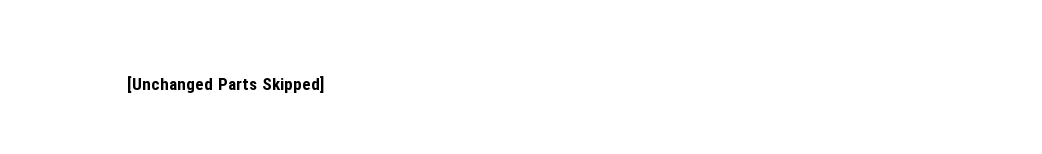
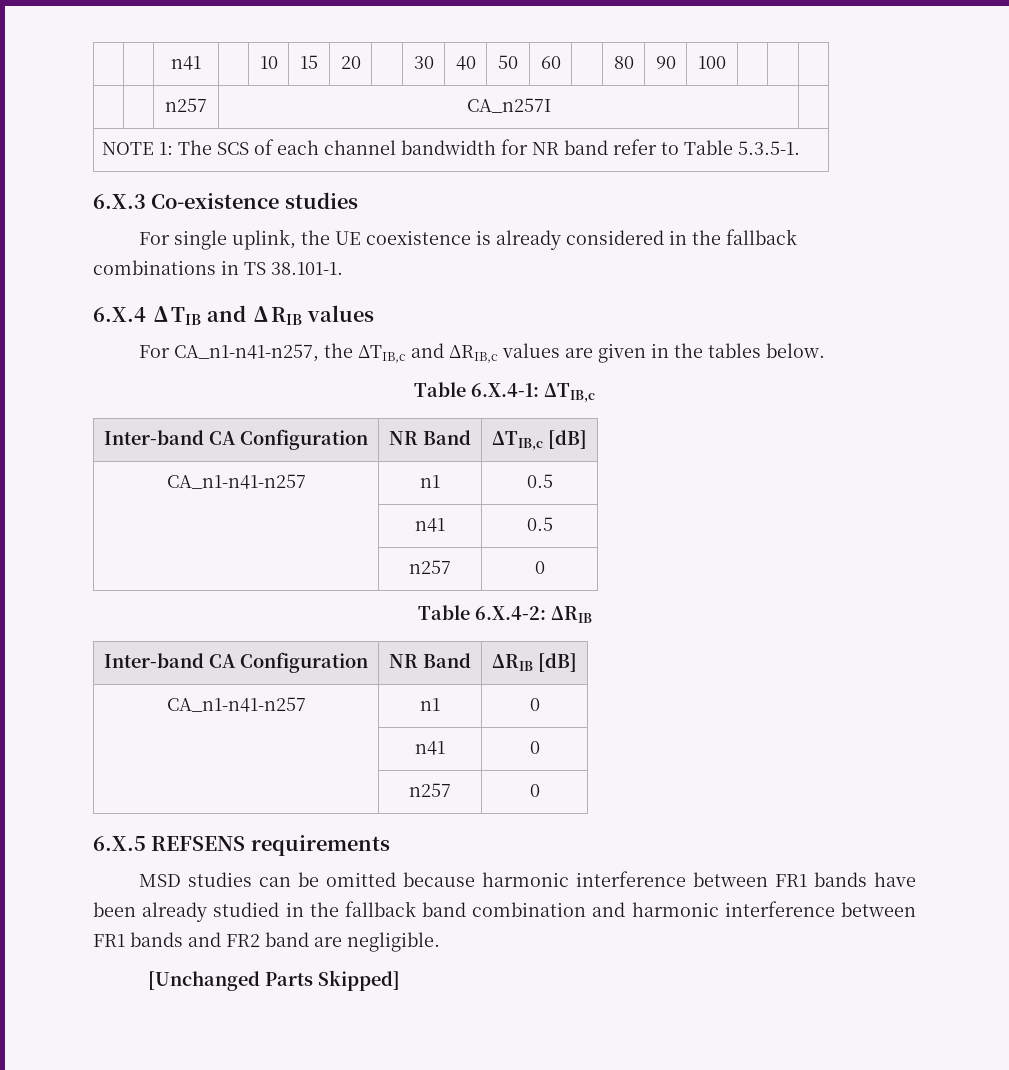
+ | | n41 | | 10 | 15 | 20 | | 30 | 40 | 50 | 60 | | 80 | 90 | 100 | | |
+ | | n257 | CA_n257I |
+ NOTE 1: The SCS of each channel bandwidth for NR band refer to Table 5.3.5-1.
+ 6.X.3 Co-existence studies
+ For single uplink, the UE coexistence is already considered in the fallback combinations in TS 38.101-1.
+ 6.X.4 ∆TIB and ∆RIB values
+ For CA_n1-n41-n257, the ΔTIB,c and ΔRIB,c values are given in the tables below.
+ Table 6.X.4-1: ΔTIB,c
+ Inter-band CA Configuration | NR Band | ΔTIB,c [dB]
+ CA_n1-n41-n257 | n1 | 0.5
+ | n41 | 0.5
+ | n257 | 0
+ Table 6.X.4-2: ΔRIB
+ Inter-band CA Configuration | NR Band | ΔRIB [dB]
+ CA_n1-n41-n257 | n1 | 0
+ | n41 | 0
+ | n257 | 0
+ 6.X.5 REFSENS requirements
+ MSD studies can be omitted because harmonic interference between FR1 bands have been already studied in the fallback band combination and harmonic interference between FR1 bands and FR2 band are negligible.

